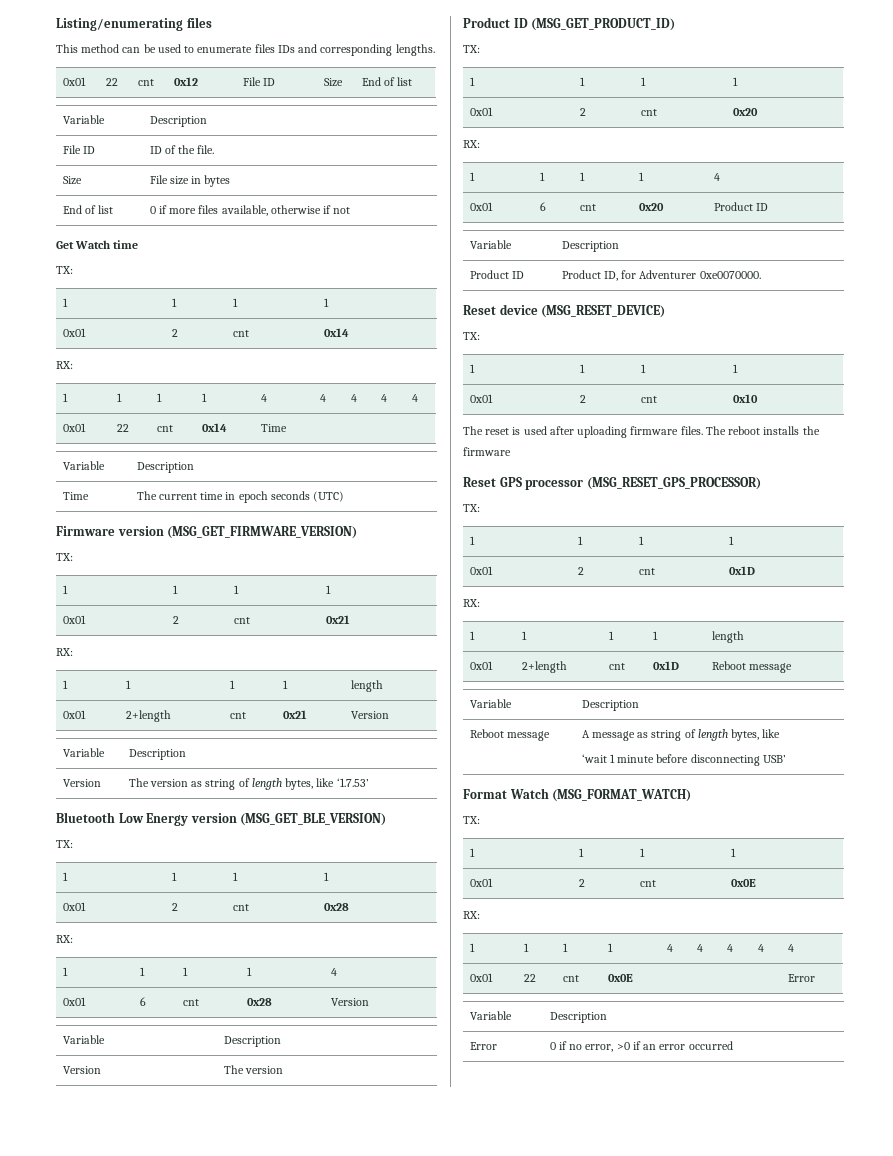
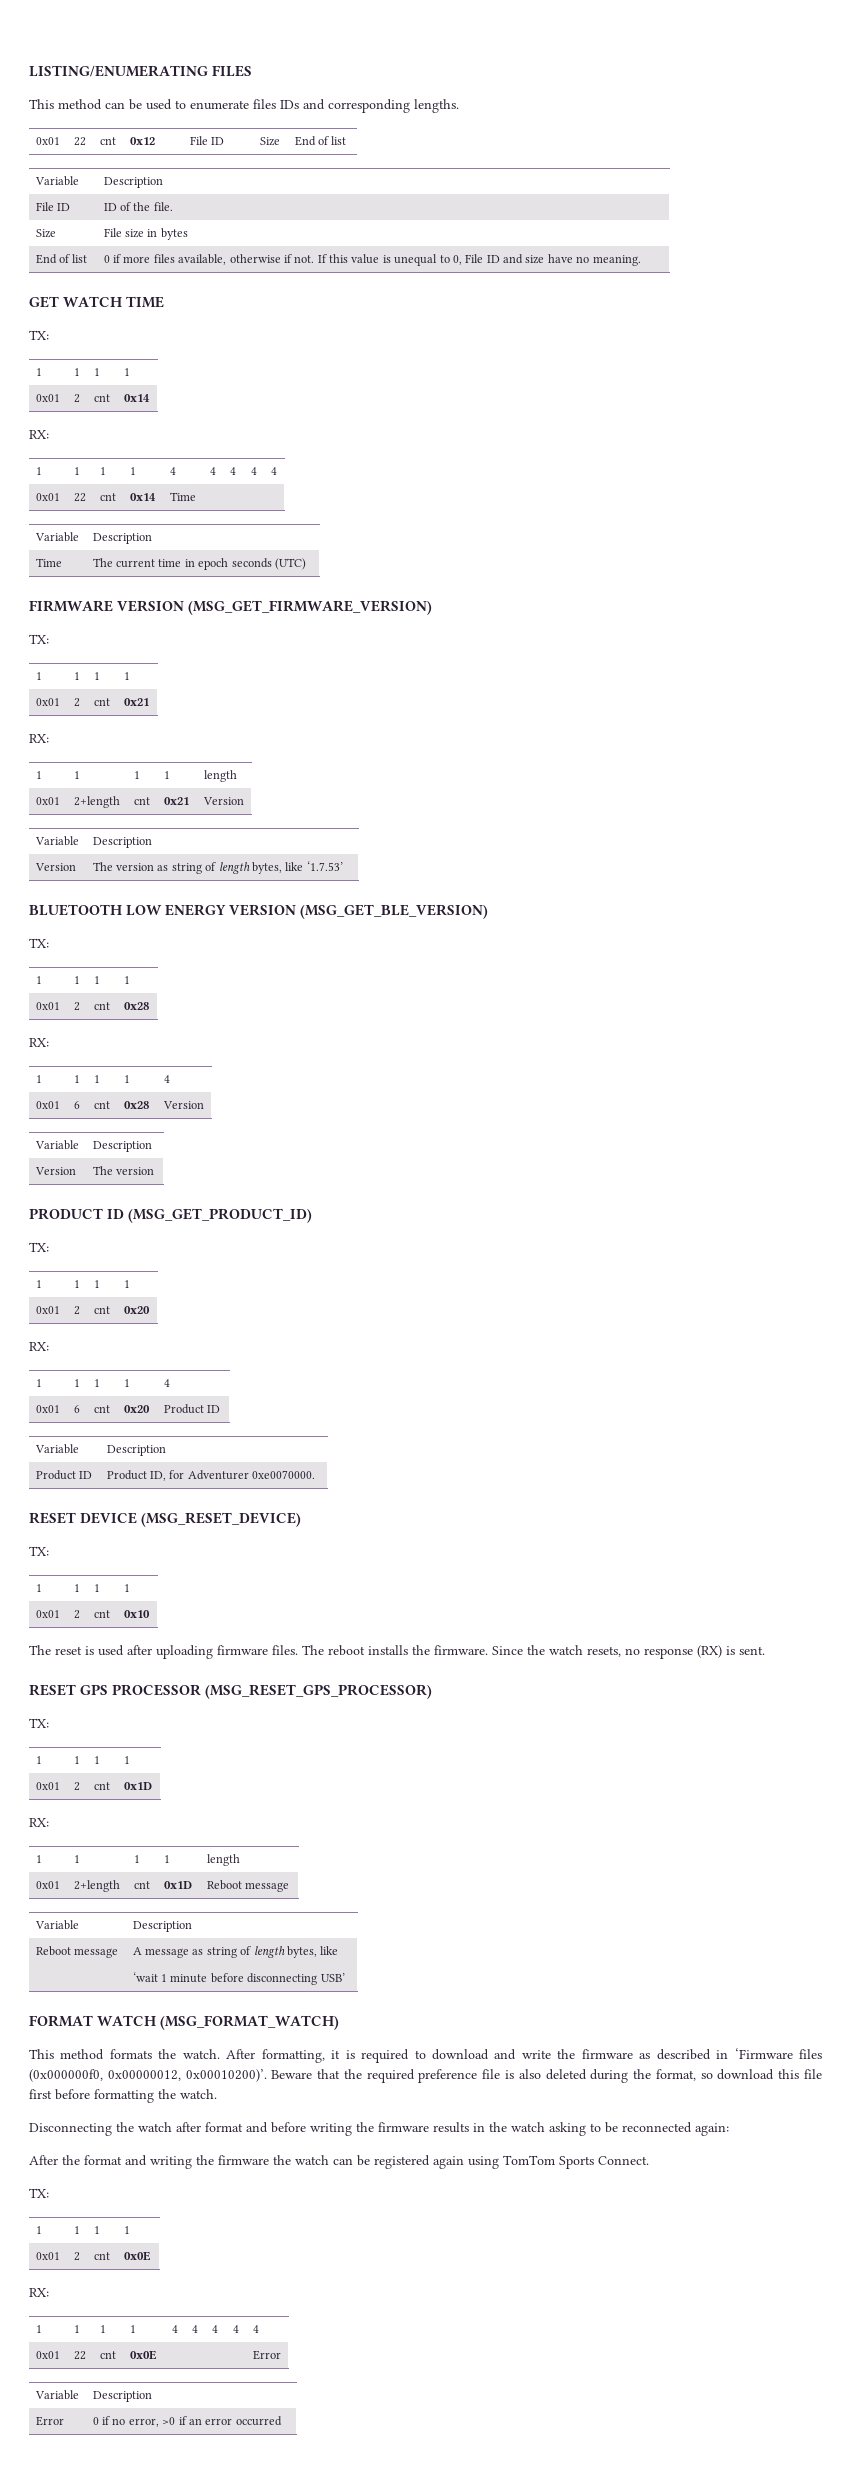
- Listing/enumerating files
+ LISTING/ENUMERATING FILES
- End of list | 0 if more files available, otherwise if not
- Get Watch time
+ End of list | 0 if more files available, otherwise if not. If this value is unequal to 0, File ID and size have no meaning.
+ GET WATCH TIME
- Firmware version (MSG_GET_FIRMWARE_VERSION)
+ FIRMWARE VERSION (MSG_GET_FIRMWARE_VERSION)
- Bluetooth Low Energy version (MSG_GET_BLE_VERSION)
+ BLUETOOTH LOW ENERGY VERSION (MSG_GET_BLE_VERSION)
- Product ID (MSG_GET_PRODUCT_ID)
+ PRODUCT ID (MSG_GET_PRODUCT_ID)
- Reset device (MSG_RESET_DEVICE)
+ RESET DEVICE (MSG_RESET_DEVICE)
- The reboot installs the firmware
- Reset GPS processor (MSG_RESET_GPS_PROCESSOR)
+ The reboot installs the firmware. Since the watch resets, no response (RX) is sent.
+ RESET GPS PROCESSOR (MSG_RESET_GPS_PROCESSOR)
- Format Watch (MSG_FORMAT_WATCH)
+ FORMAT WATCH (MSG_FORMAT_WATCH)
+ This method formats the watch. After formatting, it is required to download and write the firmware as described in ‘Firmware files (0x000000f0, 0x00000012, 0x00010200)’. Beware that the required preference file is also deleted during the format, so download this file first before formatting the watch.
+ Disconnecting the watch after format and before writing the firmware results in the watch asking to be reconnected again:
+ After the format and writing the firmware the watch can be registered again using TomTom Sports Connect.

